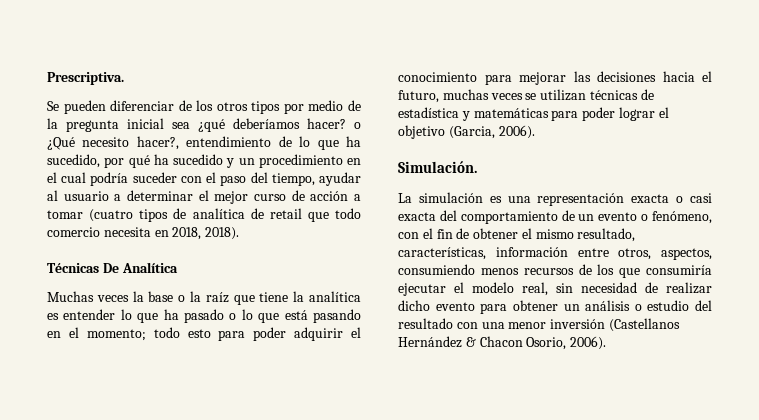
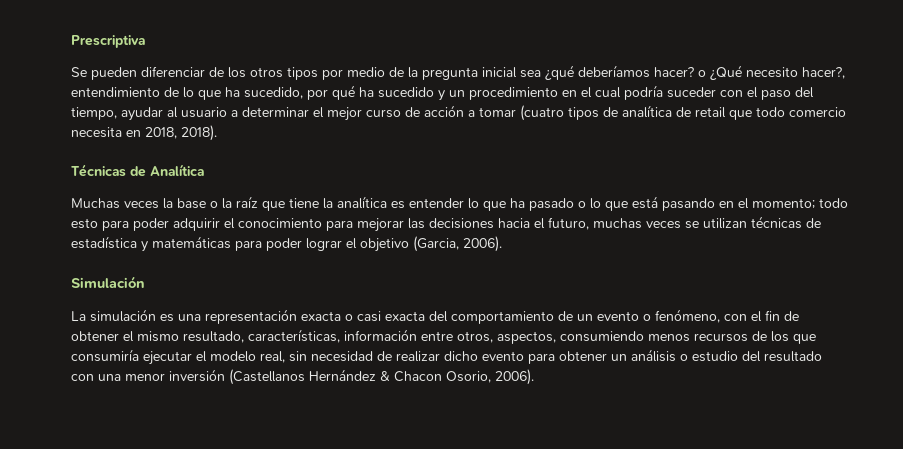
- Prescriptiva.
+ Prescriptiva
- Técnicas De Analítica
+ Técnicas de Analítica
- Simulación.
+ Simulación

